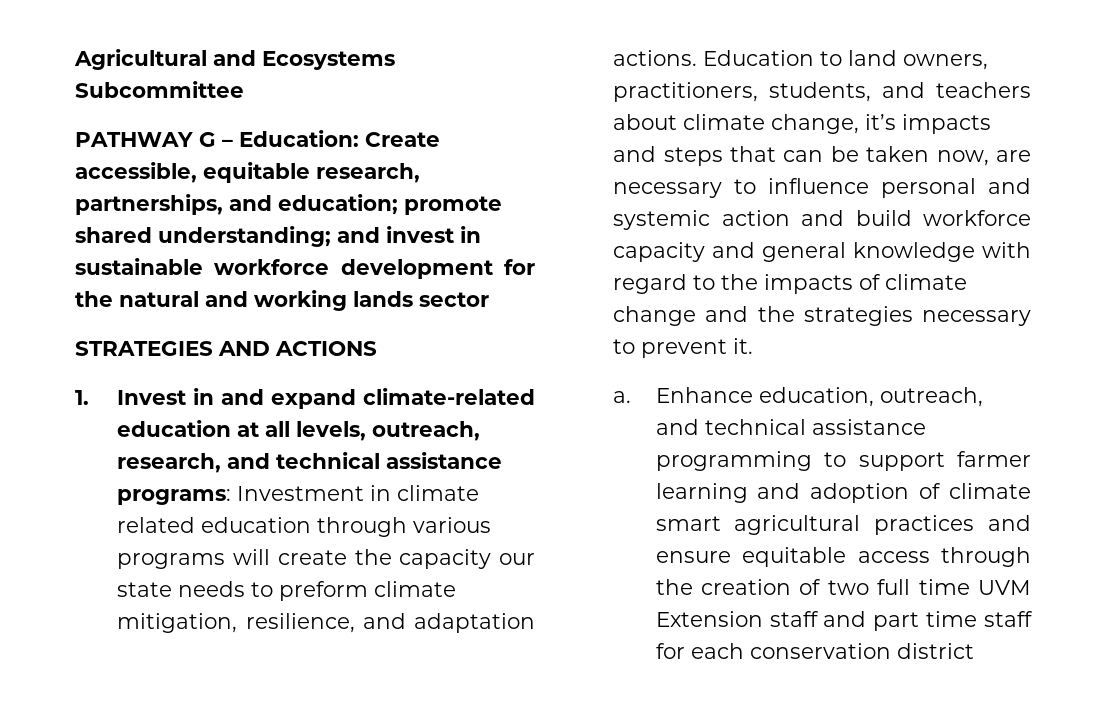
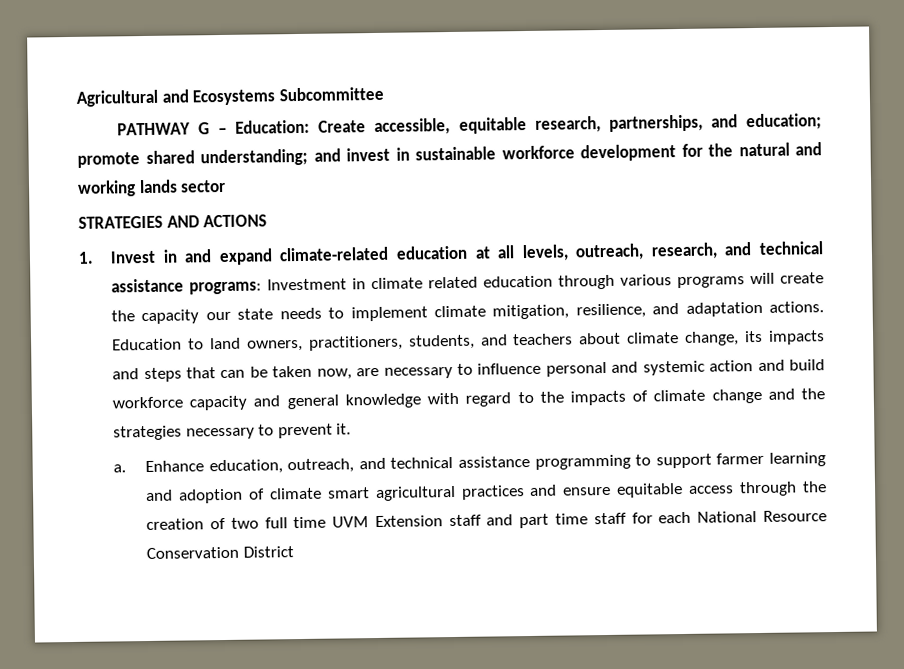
- 1. Invest in and expand climate-related education at all levels, outreach, research, and technical assistance programs: Investment in climate related education through various programs will create the capacity our state needs to preform climate mitigation, resilience, and adaptation actions.
+ 1. Invest in and expand climate-related education at all levels, outreach, research, and technical assistance programs: Investment in climate related education through various programs will create the capacity our state needs to implement climate mitigation, resilience, and adaptation actions.
- Education to land owners, practitioners, students, and teachers about climate change, it’s impacts and steps that can be taken now, are necessary to influence personal and systemic action and build workforce capacity and general knowledge with regard to the impacts of climate change and the strategies necessary to prevent it.
+ Education to land owners, practitioners, students, and teachers about climate change, its impacts and steps that can be taken now, are necessary to influence personal and systemic action and build workforce capacity and general knowledge with regard to the impacts of climate change and the strategies necessary to prevent it.
- Enhance education, outreach, and technical assistance programming to support farmer learning and adoption of climate smart agricultural practices and ensure equitable access through the creation of two full time UVM Extension staff and part time staff for each conservation district
+ Enhance education, outreach, and technical assistance programming to support farmer learning and adoption of climate smart agricultural practices and ensure equitable access through the creation of two full time UVM Extension staff and part time staff for each National Resource Conservation District

